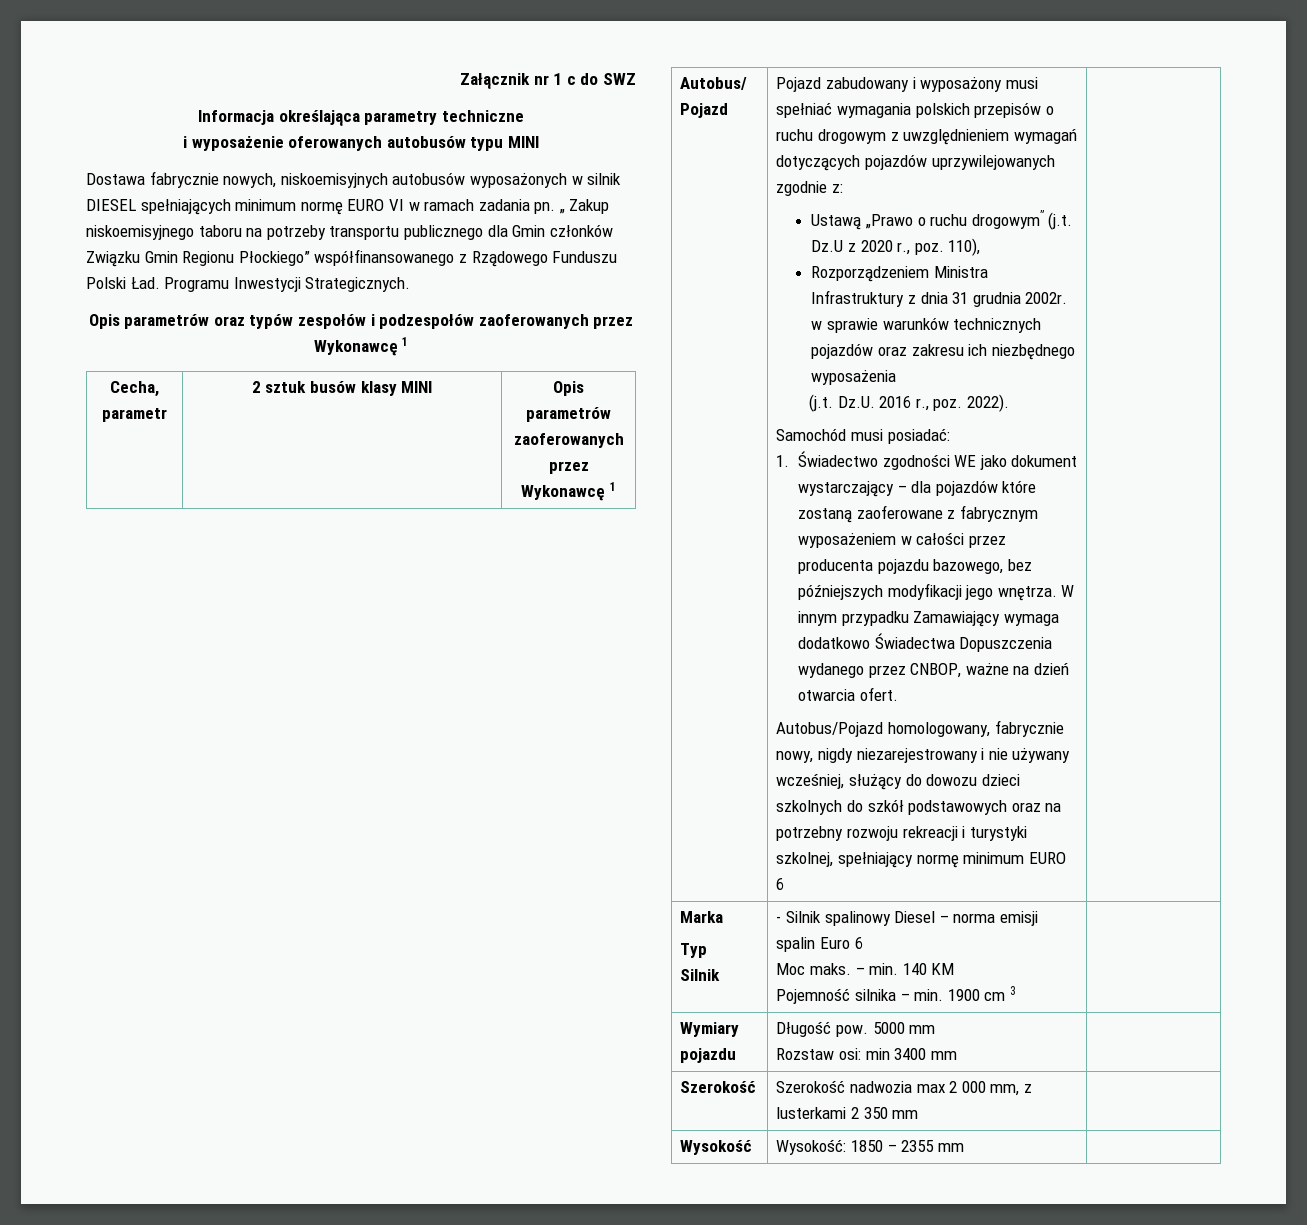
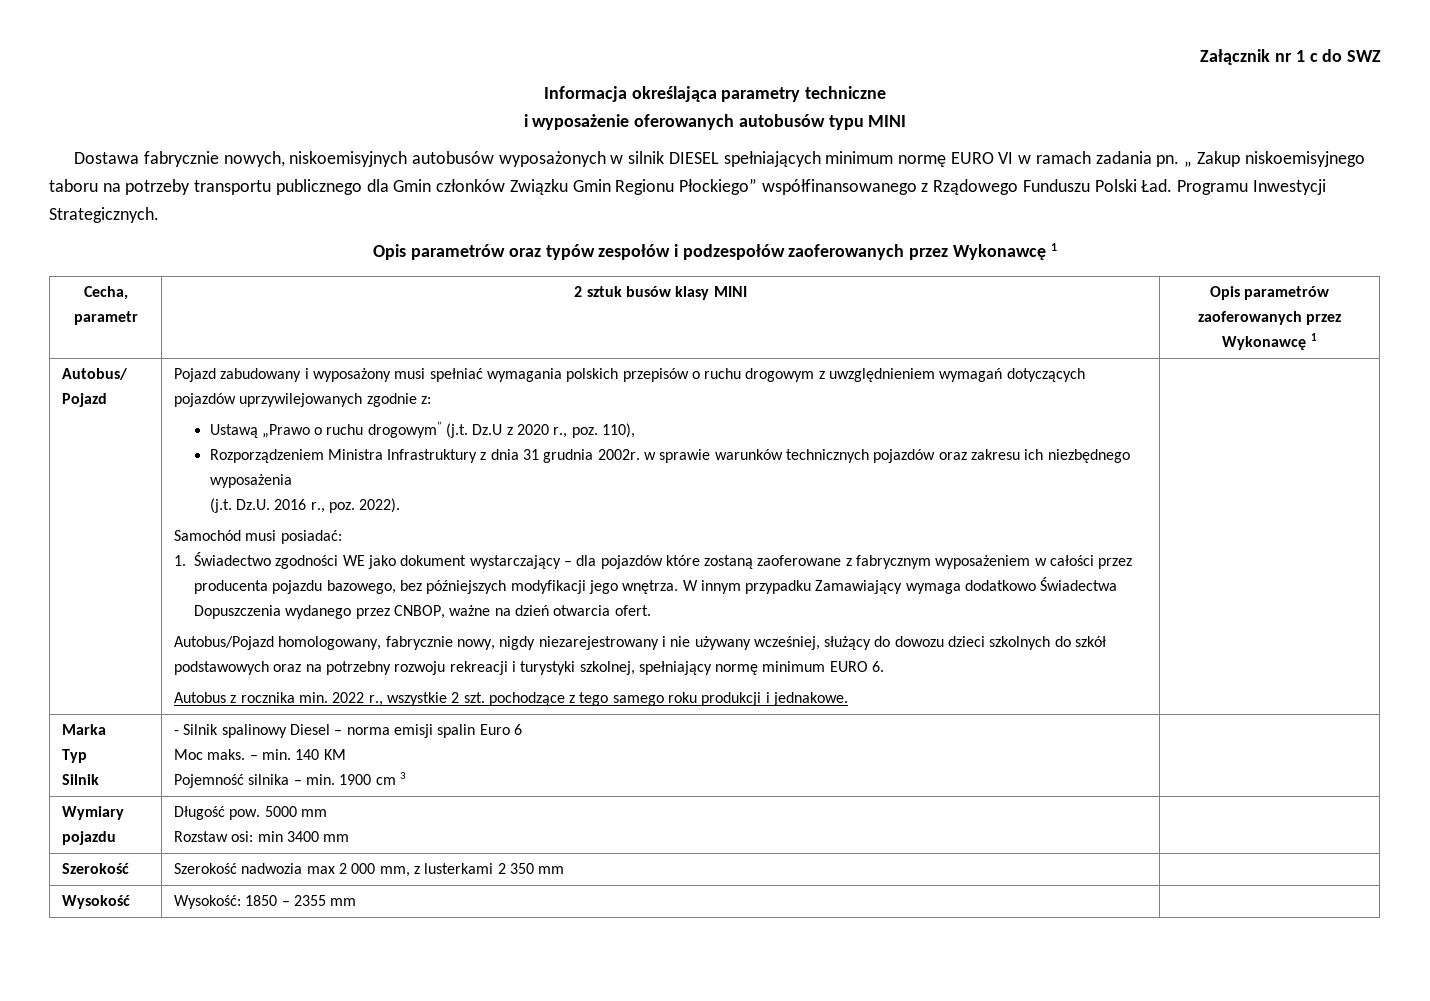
- Autobus/Pojazd homologowany, fabrycznie nowy, nigdy niezarejestrowany i nie używany wcześniej, służący do dowozu dzieci szkolnych do szkół podstawowych oraz na potrzebny rozwoju rekreacji i turystyki szkolnej, spełniający normę minimum EURO 6
+ Autobus/Pojazd homologowany, fabrycznie nowy, nigdy niezarejestrowany i nie używany wcześniej, służący do dowozu dzieci szkolnych do szkół podstawowych oraz na potrzebny rozwoju rekreacji i turystyki szkolnej, spełniający normę minimum EURO 6.
+ Autobus z rocznika min. 2022 r., wszystkie 2 szt. pochodzące z tego samego roku produkcji i jednakowe.

